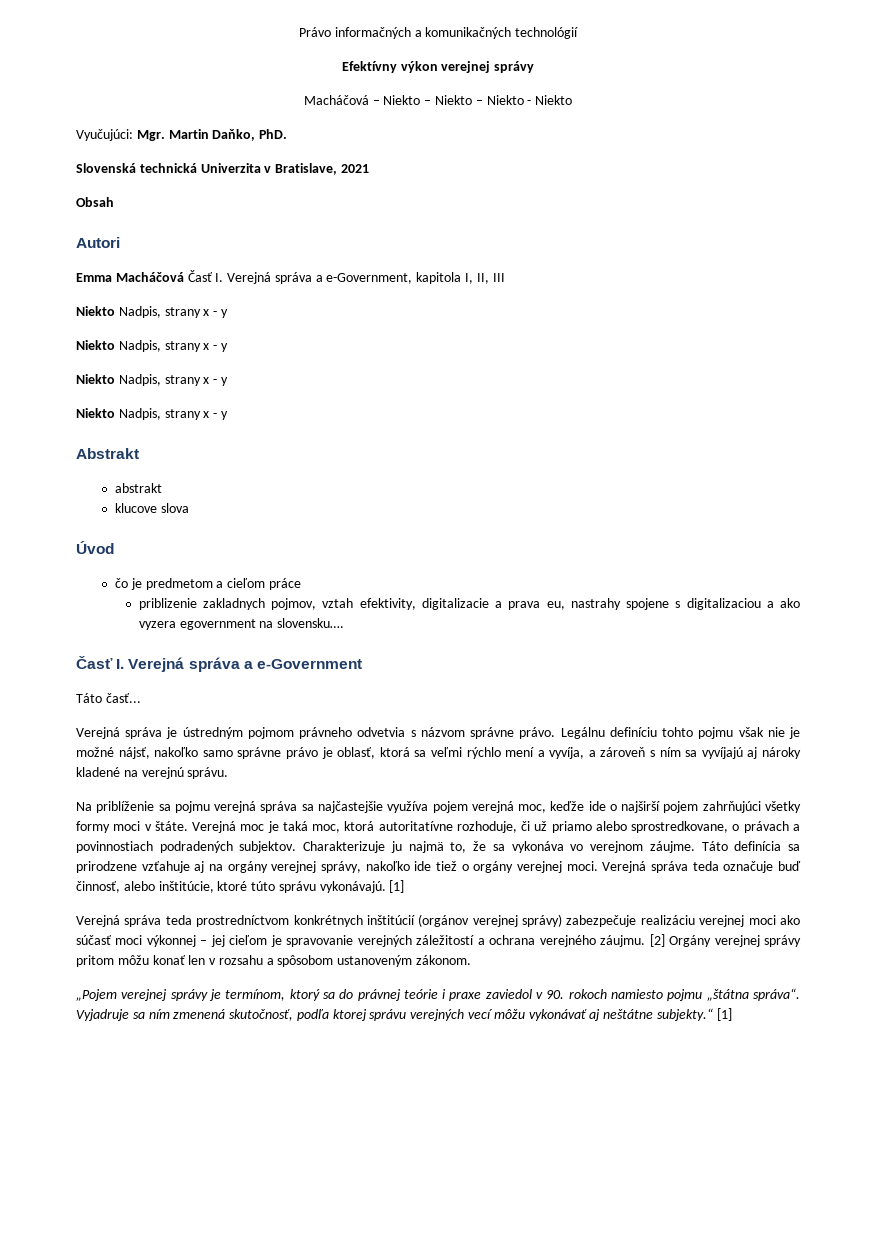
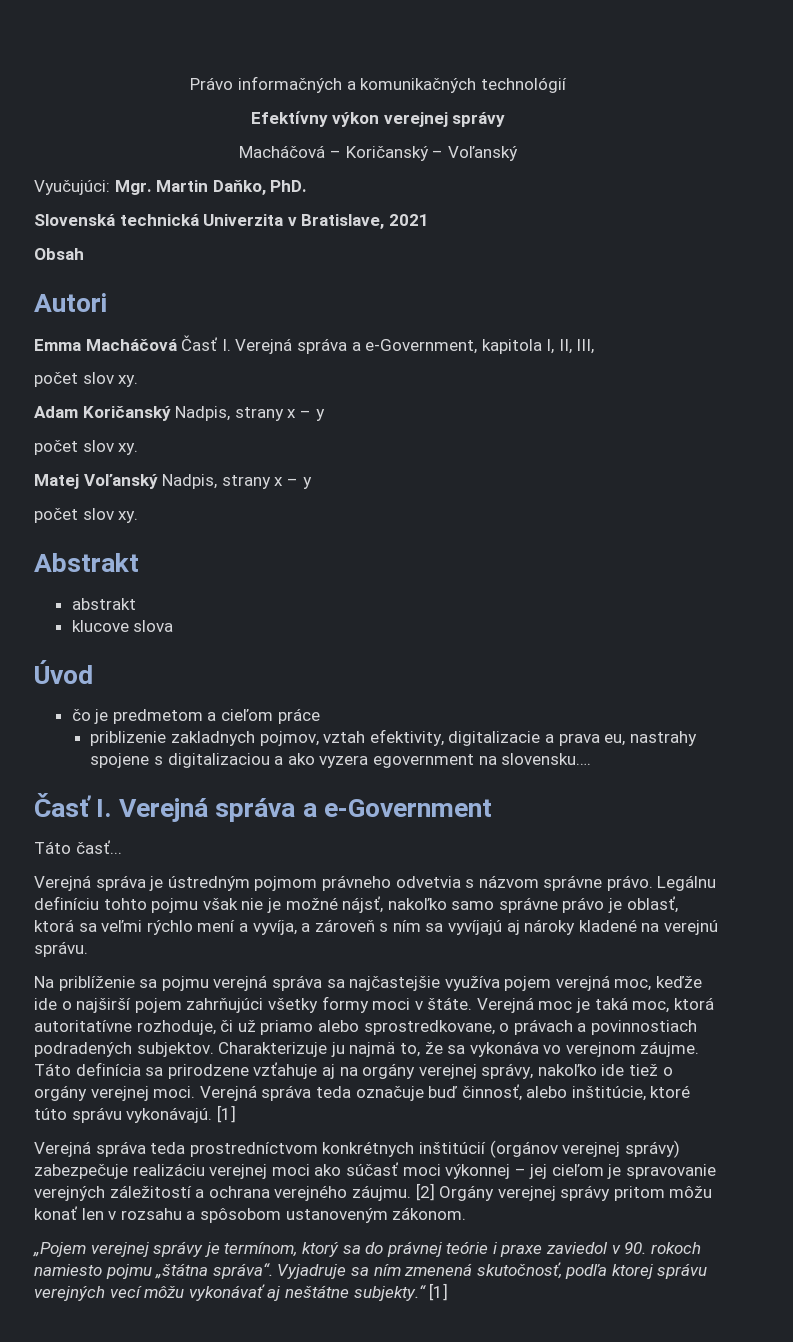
- Macháčová – Niekto – Niekto – Niekto - Niekto
+ Macháčová – Koričanský – Voľanský
- Emma Macháčová Časť I. Verejná správa a e-Government, kapitola I, II, III
- Niekto Nadpis, strany x - y
- Niekto Nadpis, strany x - y
- Niekto Nadpis, strany x - y
- Niekto Nadpis, strany x - y
+ Emma Macháčová Časť I. Verejná správa a e-Government, kapitola I, II, III,
+ počet slov xy.
+ Adam Koričanský Nadpis, strany x – y
+ počet slov xy.
+ Matej Voľanský Nadpis, strany x – y
+ počet slov xy.

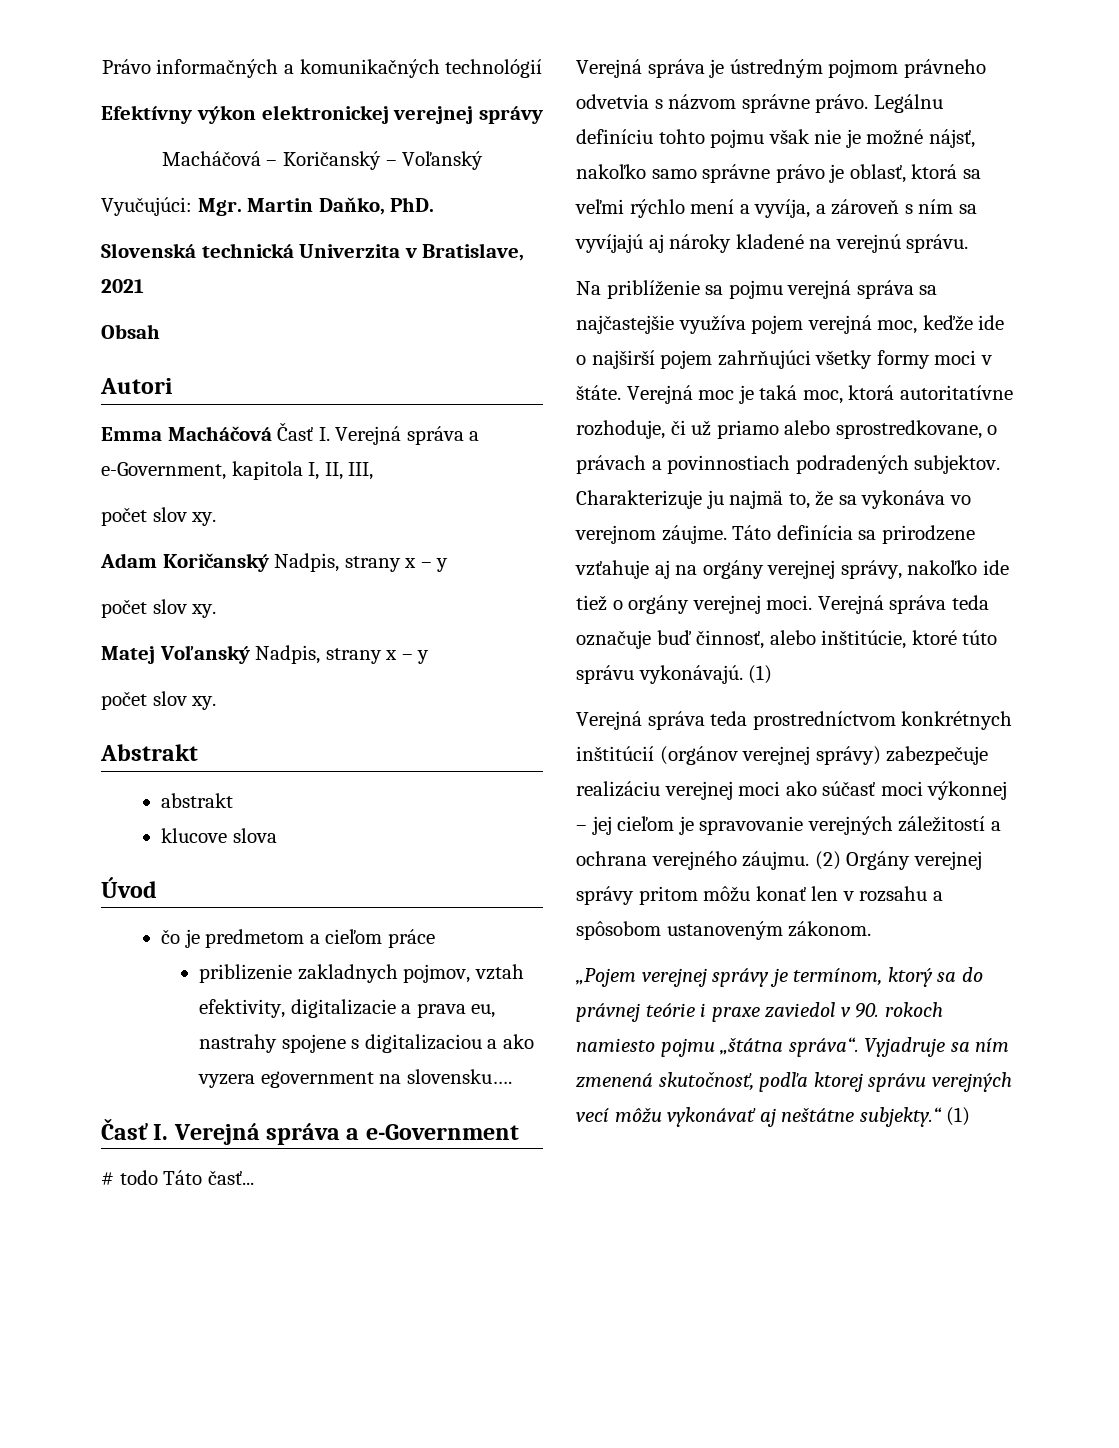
- Efektívny výkon verejnej správy
+ Efektívny výkon elektronickej verejnej správy
- Táto časť...
+ # todo Táto časť...
- Verejná správa teda označuje buď činnosť, alebo inštitúcie, ktoré túto správu vykonávajú. [1]
+ Verejná správa teda označuje buď činnosť, alebo inštitúcie, ktoré túto správu vykonávajú. (1)
- [2] Orgány verejnej správy pritom môžu konať len v rozsahu a spôsobom ustanoveným zákonom.
+ (2) Orgány verejnej správy pritom môžu konať len v rozsahu a spôsobom ustanoveným zákonom.
- Vyjadruje sa ním zmenená skutočnosť, podľa ktorej správu verejných vecí môžu vykonávať aj neštátne subjekty.“ [1]
+ Vyjadruje sa ním zmenená skutočnosť, podľa ktorej správu verejných vecí môžu vykonávať aj neštátne subjekty.“ (1)

